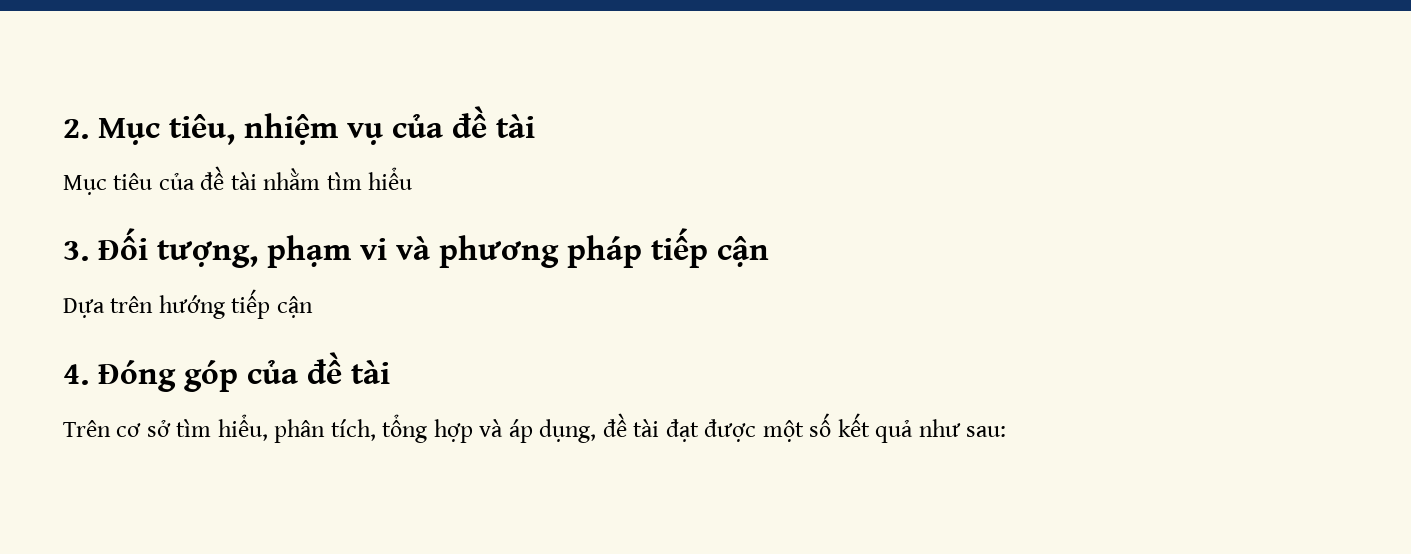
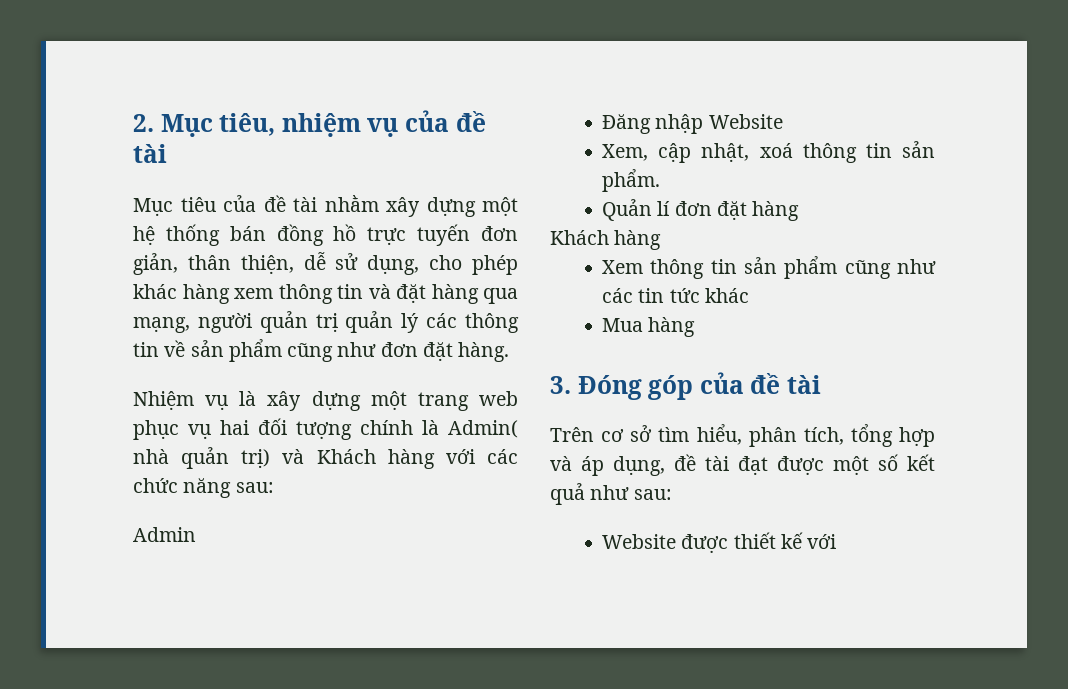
- Mục tiêu của đề tài nhằm tìm hiểu
- 3. Đối tượng, phạm vi và phương pháp tiếp cận
- Dựa trên hướng tiếp cận
- 4. Đóng góp của đề tài
+ Mục tiêu của đề tài nhằm xây dựng một hệ thống bán đồng hồ trực tuyến đơn giản, thân thiện, dễ sử dụng, cho phép khác hàng xem thông tin và đặt hàng qua mạng, người quản trị quản lý các thông tin về sản phẩm cũng như đơn đặt hàng.
+ Nhiệm vụ là xây dựng một trang web phục vụ hai đối tượng chính là Admin( nhà quản trị) và Khách hàng với các chức năng sau:
+ Admin
+ Đăng nhập Website
+ Xem, cập nhật, xoá thông tin sản phẩm.
+ Quản lí đơn đặt hàng
+ Khách hàng
+ Xem thông tin sản phẩm cũng như các tin tức khác
+ Mua hàng
+ 3. Đóng góp của đề tài
+ Website được thiết kế với

